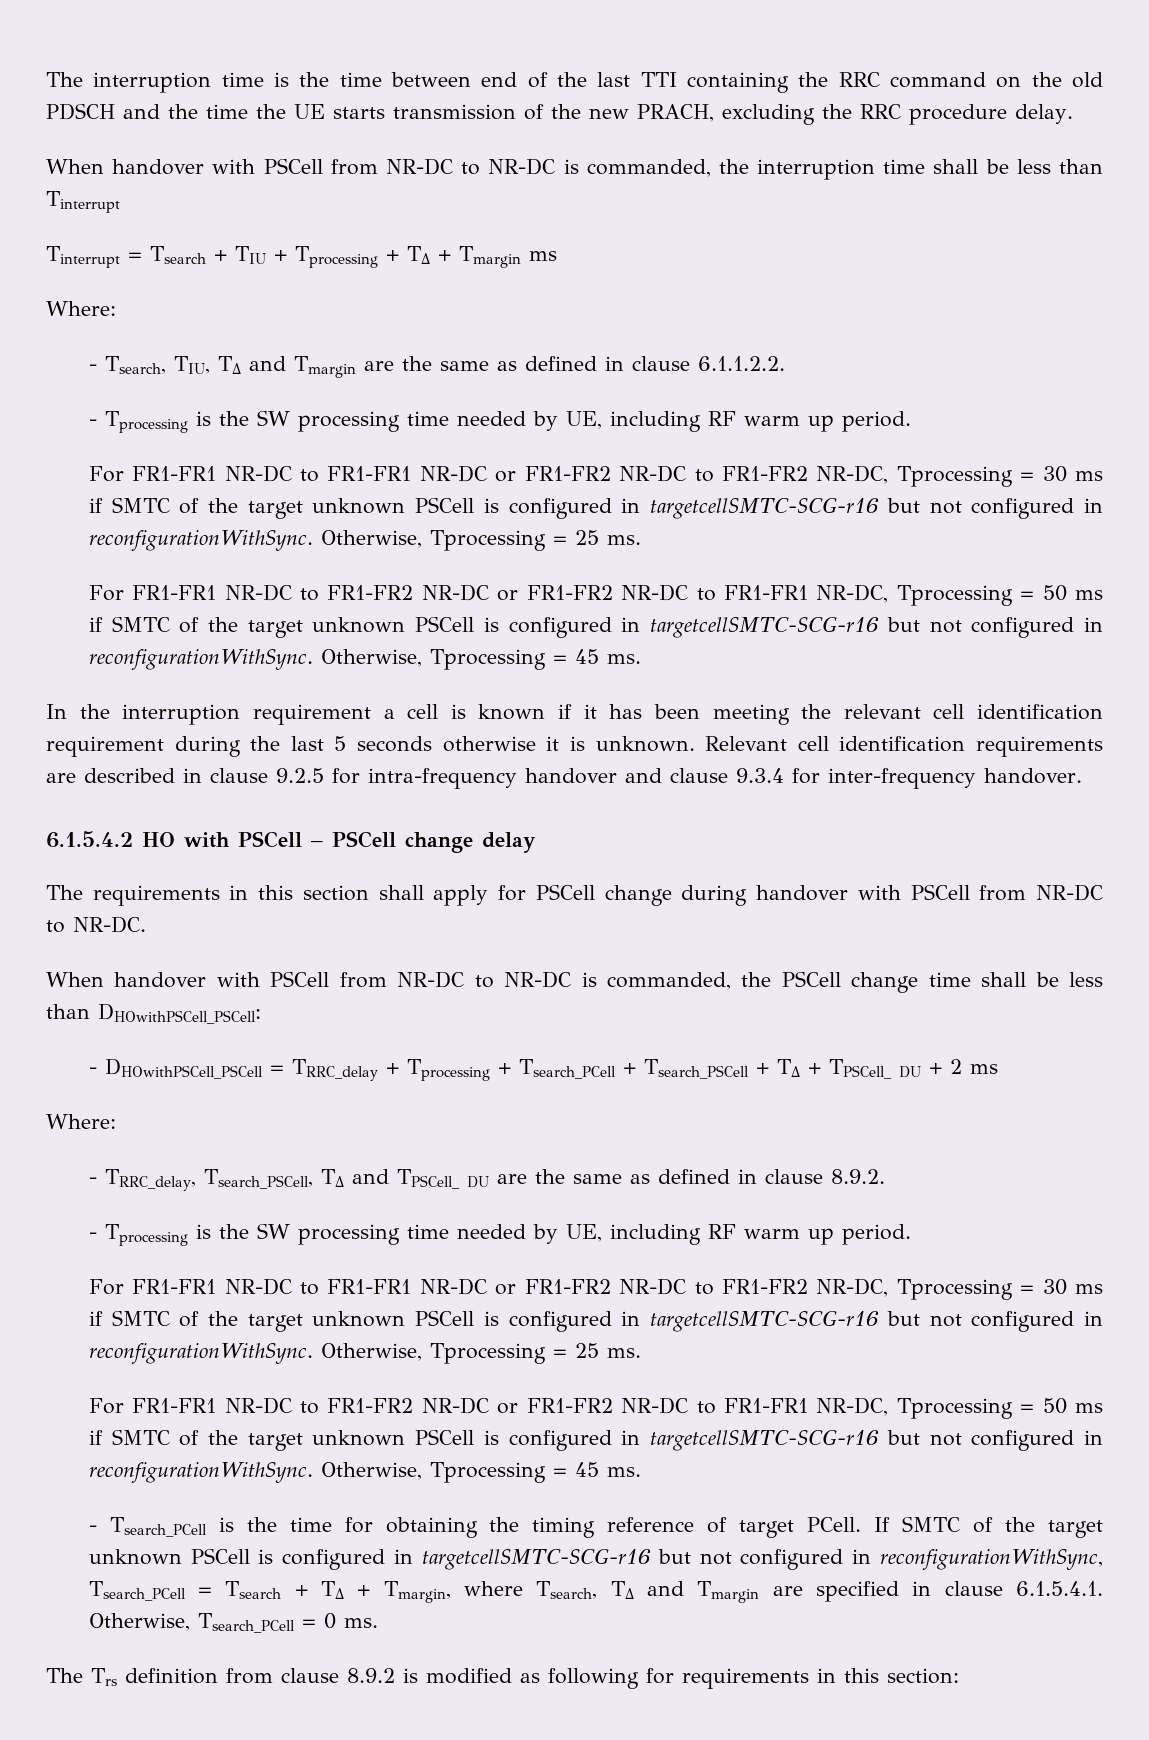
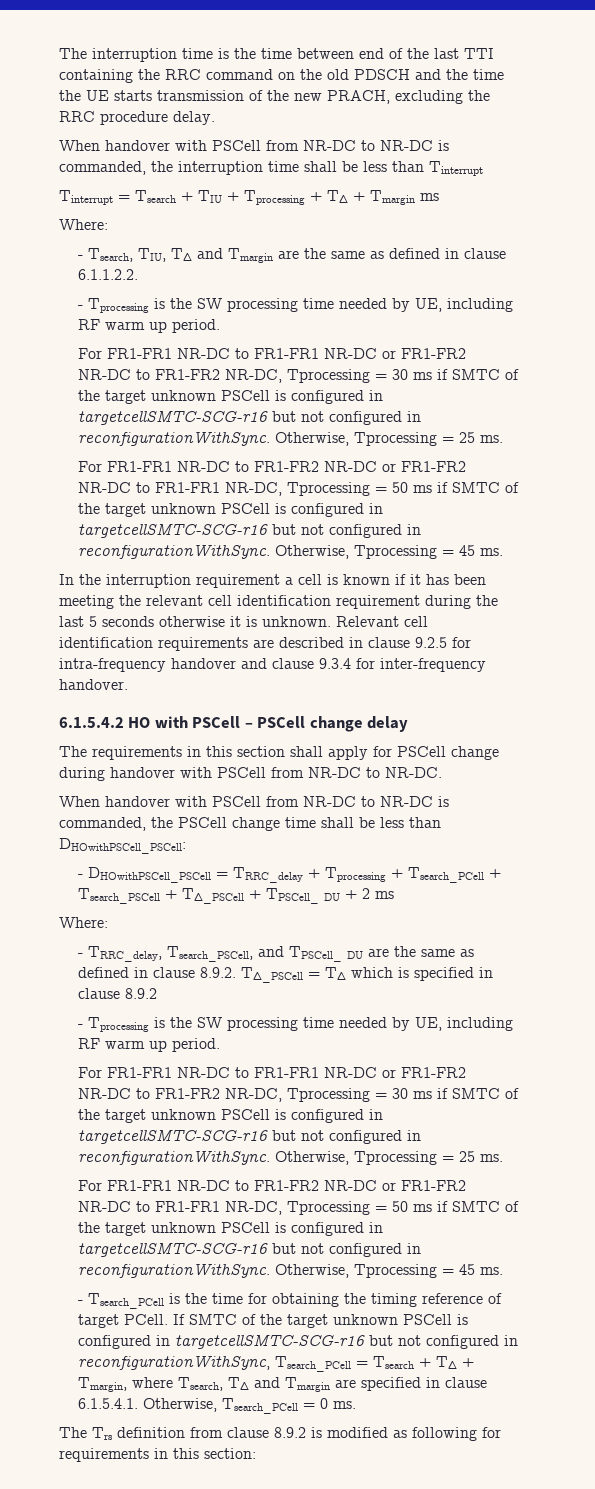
- - DHOwithPSCell_PSCell = TRRC_delay + Tprocessing + Tsearch_PCell + Tsearch_PSCell + T∆ + TPSCell_ DU + 2 ms
+ - DHOwithPSCell_PSCell = TRRC_delay + Tprocessing + Tsearch_PCell + Tsearch_PSCell + T∆_PSCell + TPSCell_ DU + 2 ms
- - TRRC_delay, Tsearch_PSCell, T∆ and TPSCell_ DU are the same as defined in clause 8.9.2.
+ - TRRC_delay, Tsearch_PSCell, and TPSCell_ DU are the same as defined in clause 8.9.2. T∆_PSCell = T∆ which is specified in clause 8.9.2

